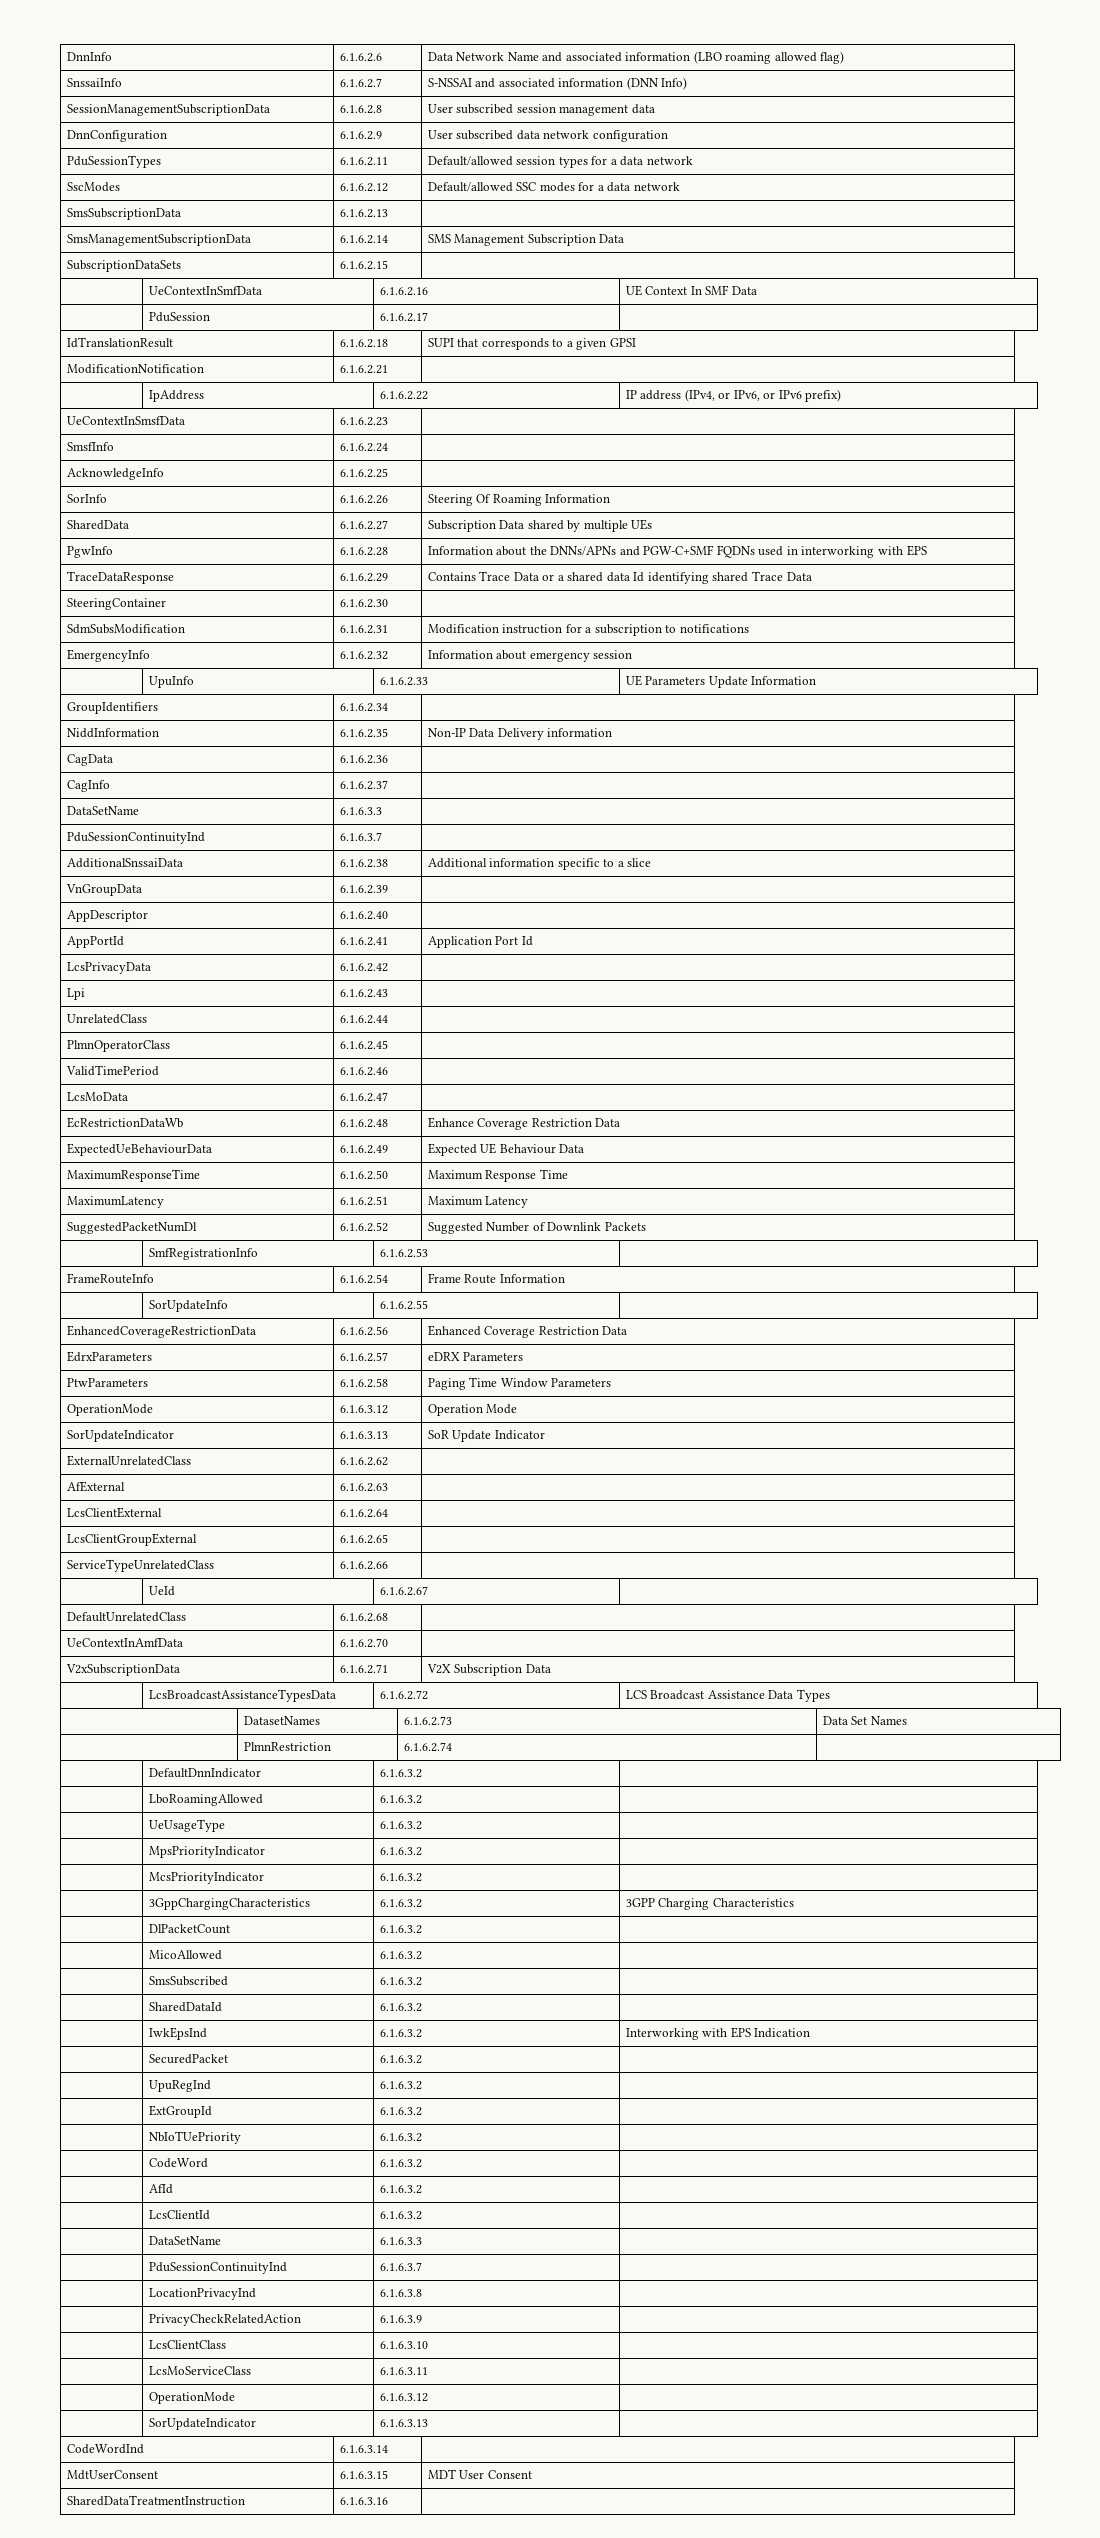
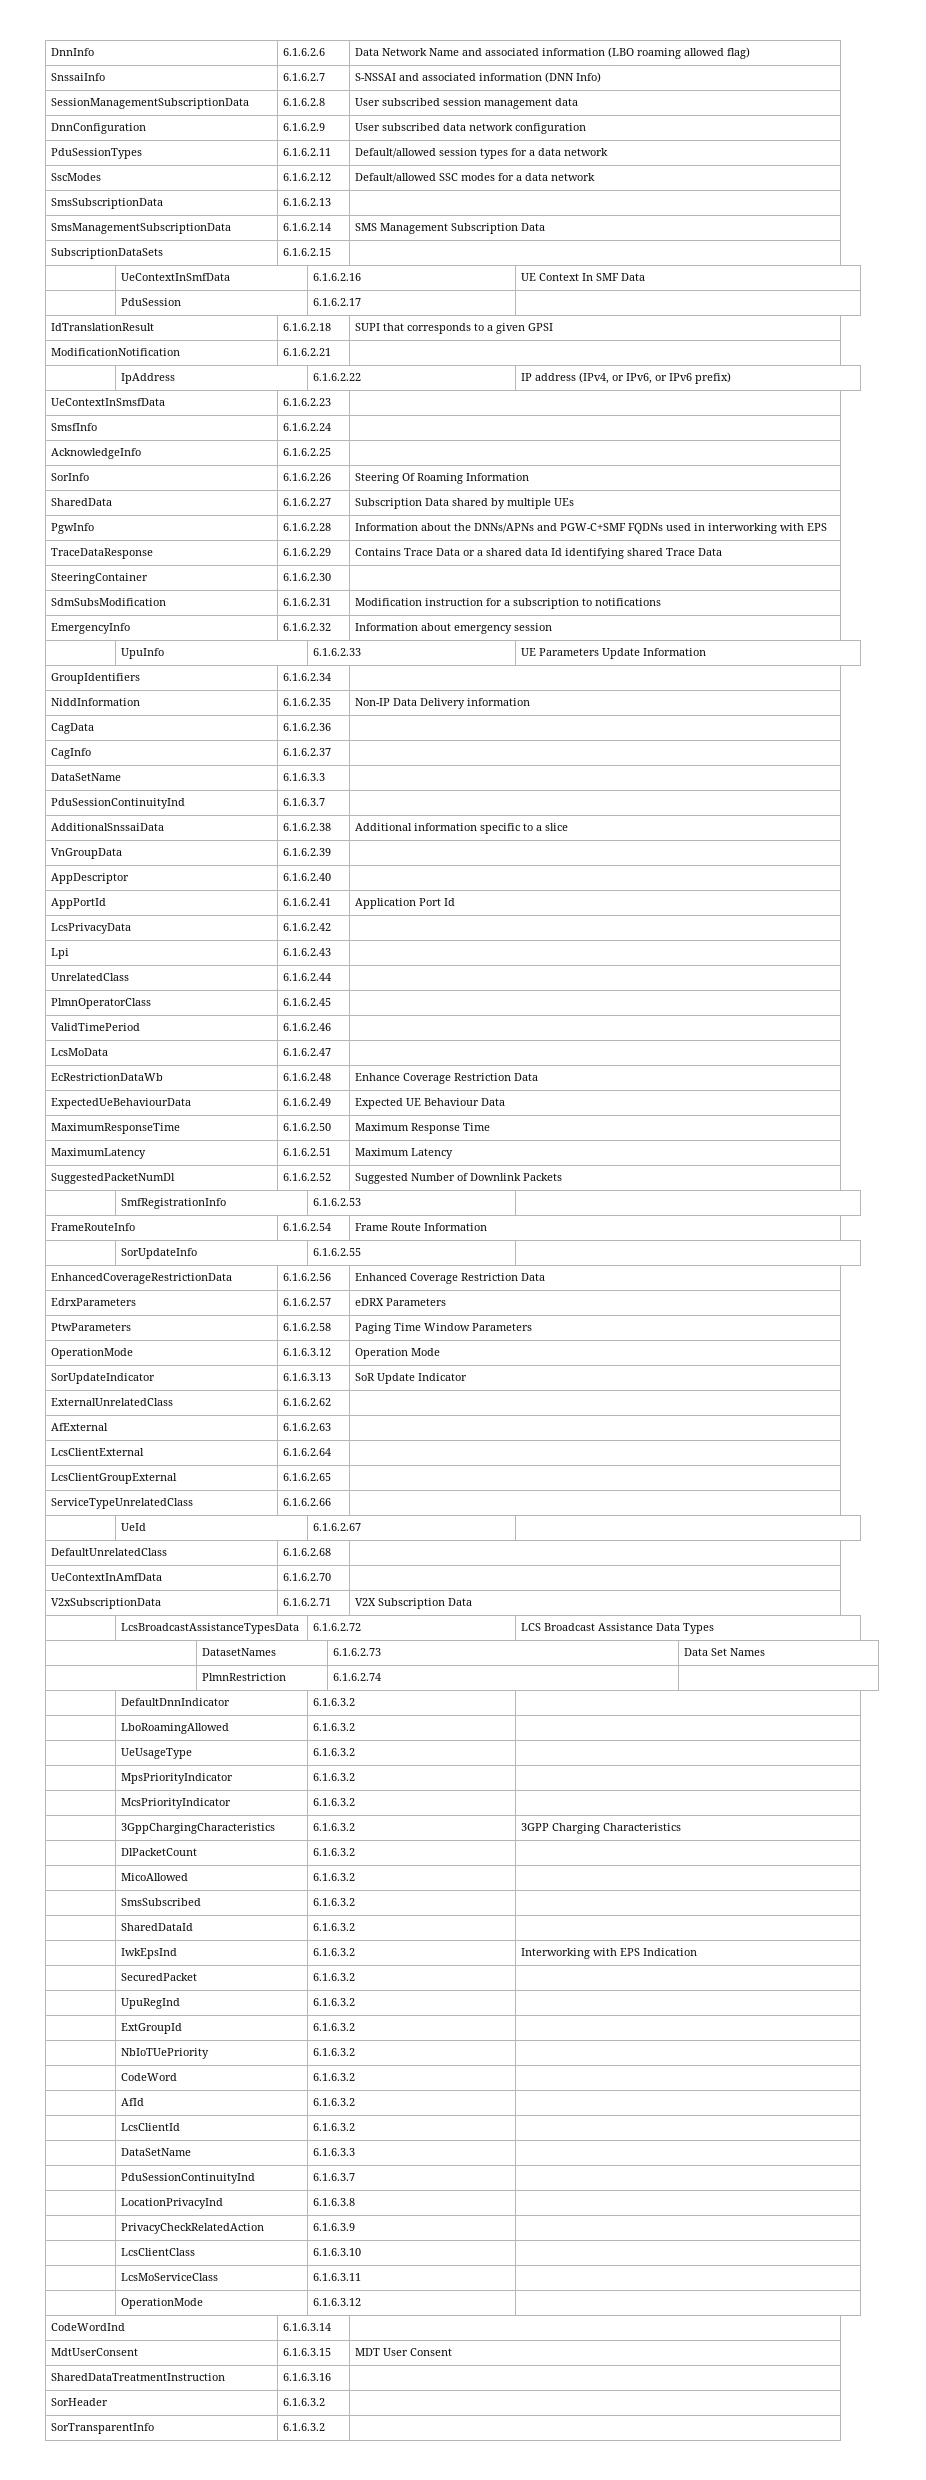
- | SorUpdateIndicator | 6.1.6.3.13 |
+ SorHeader | 6.1.6.3.2 |
+ SorTransparentInfo | 6.1.6.3.2 |

